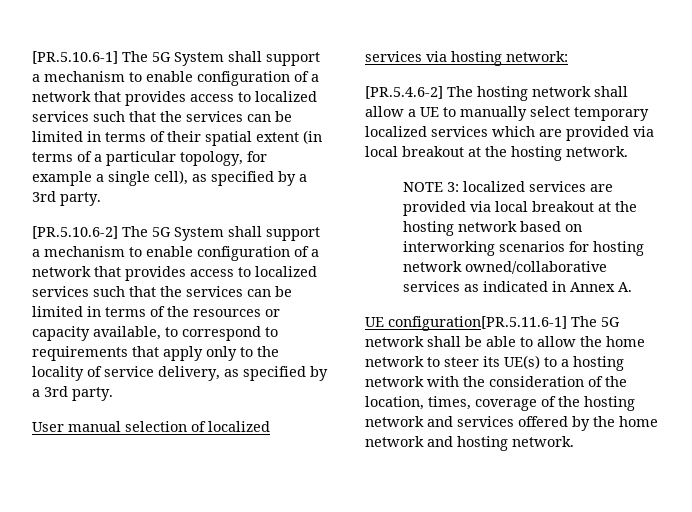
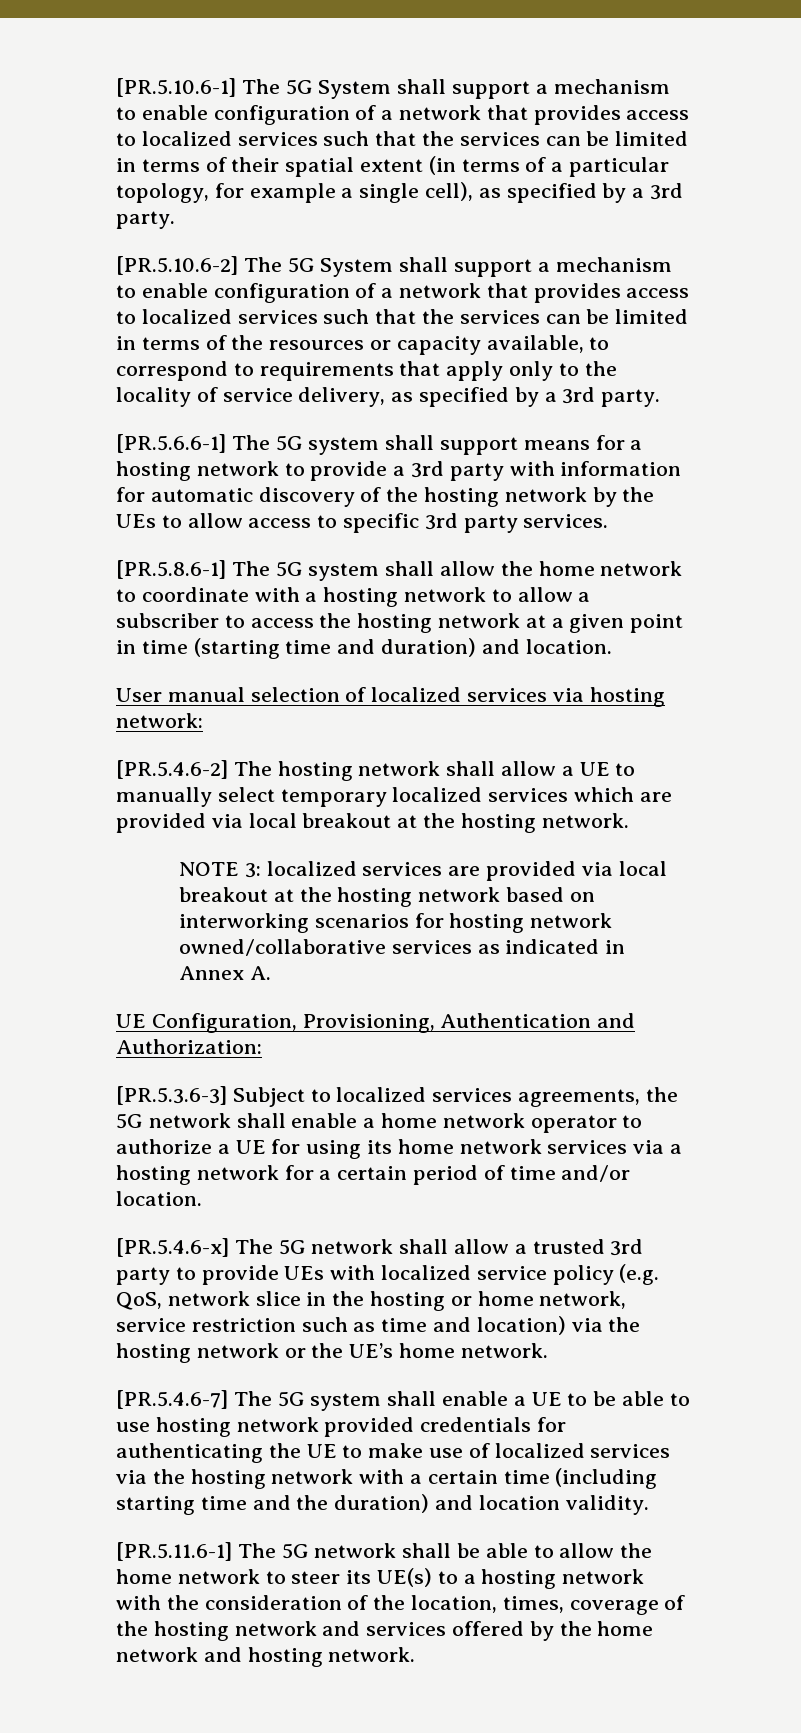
+ [PR.5.6.6-1] The 5G system shall support means for a hosting network to provide a 3rd party with information for automatic discovery of the hosting network by the UEs to allow access to specific 3rd party services.
+ [PR.5.8.6-1] The 5G system shall allow the home network to coordinate with a hosting network to allow a subscriber to access the hosting network at a given point in time (starting time and duration) and location.
- UE configuration[PR.5.11.6-1] The 5G network shall be able to allow the home network to steer its UE(s) to a hosting network with the consideration of the location, times, coverage of the hosting network and services offered by the home network and hosting network.
+ UE Configuration, Provisioning, Authentication and Authorization:
+ [PR.5.3.6-3] Subject to localized services agreements, the 5G network shall enable a home network operator to authorize a UE for using its home network services via a hosting network for a certain period of time and/or location.
+ [PR.5.4.6-x] The 5G network shall allow a trusted 3rd party to provide UEs with localized service policy (e.g. QoS, network slice in the hosting or home network, service restriction such as time and location) via the hosting network or the UE’s home network.
+ [PR.5.4.6-7] The 5G system shall enable a UE to be able to use hosting network provided credentials for authenticating the UE to make use of localized services via the hosting network with a certain time (including starting time and the duration) and location validity.
+ [PR.5.11.6-1] The 5G network shall be able to allow the home network to steer its UE(s) to a hosting network with the consideration of the location, times, coverage of the hosting network and services offered by the home network and hosting network.

